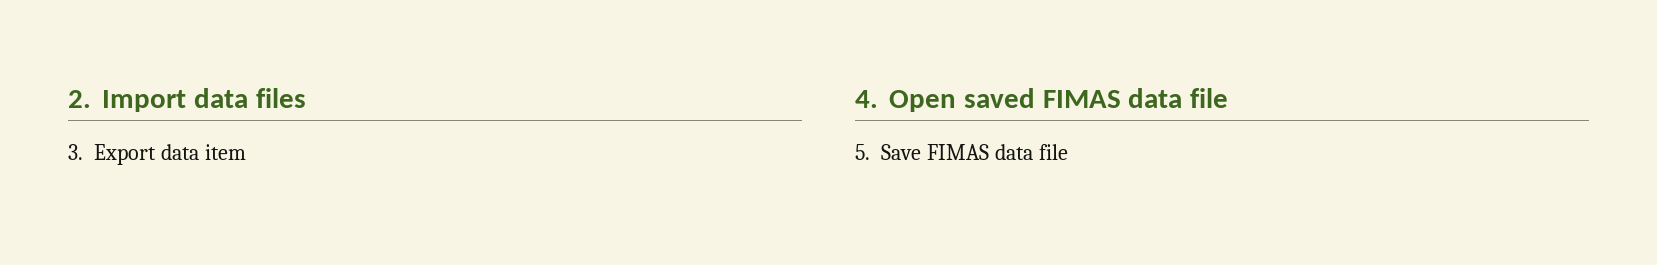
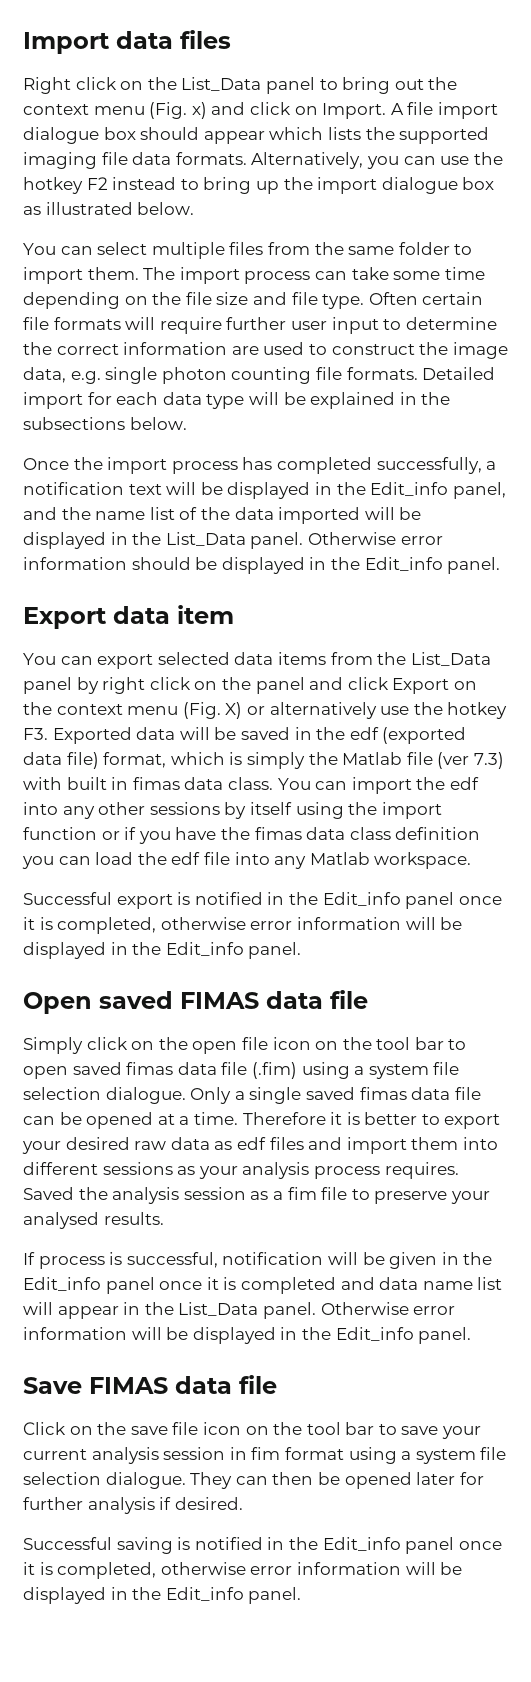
- 2. Import data files
+ Import data files
- 3. Export data item
- 4. Open saved FIMAS data file
+ Right click on the List_Data panel to bring out the context menu (Fig. x) and click on Import. A file import dialogue box should appear which lists the supported imaging file data formats. Alternatively, you can use the hotkey F2 instead to bring up the import dialogue box as illustrated below.
+ You can select multiple files from the same folder to import them. The import process can take some time depending on the file size and file type. Often certain file formats will require further user input to determine the correct information are used to construct the image data, e.g. single photon counting file formats. Detailed import for each data type will be explained in the subsections below.
+ Once the import process has completed successfully, a notification text will be displayed in the Edit_info panel, and the name list of the data imported will be displayed in the List_Data panel. Otherwise error information should be displayed in the Edit_info panel.
+ Export data item
+ You can export selected data items from the List_Data panel by right click on the panel and click Export on the context menu (Fig. X) or alternatively use the hotkey F3. Exported data will be saved in the edf (exported data file) format, which is simply the Matlab file (ver 7.3) with built in fimas data class. You can import the edf into any other sessions by itself using the import function or if you have the fimas data class definition you can load the edf file into any Matlab workspace.
+ Successful export is notified in the Edit_info panel once it is completed, otherwise error information will be displayed in the Edit_info panel.
+ Open saved FIMAS data file
- 5. Save FIMAS data file
+ Simply click on the open file icon on the tool bar to open saved fimas data file (.fim) using a system file selection dialogue. Only a single saved fimas data file can be opened at a time. Therefore it is better to export your desired raw data as edf files and import them into different sessions as your analysis process requires. Saved the analysis session as a fim file to preserve your analysed results.
+ If process is successful, notification will be given in the Edit_info panel once it is completed and data name list will appear in the List_Data panel. Otherwise error information will be displayed in the Edit_info panel.
+ Save FIMAS data file
+ Click on the save file icon on the tool bar to save your current analysis session in fim format using a system file selection dialogue. They can then be opened later for further analysis if desired.
+ Successful saving is notified in the Edit_info panel once it is completed, otherwise error information will be displayed in the Edit_info panel.

